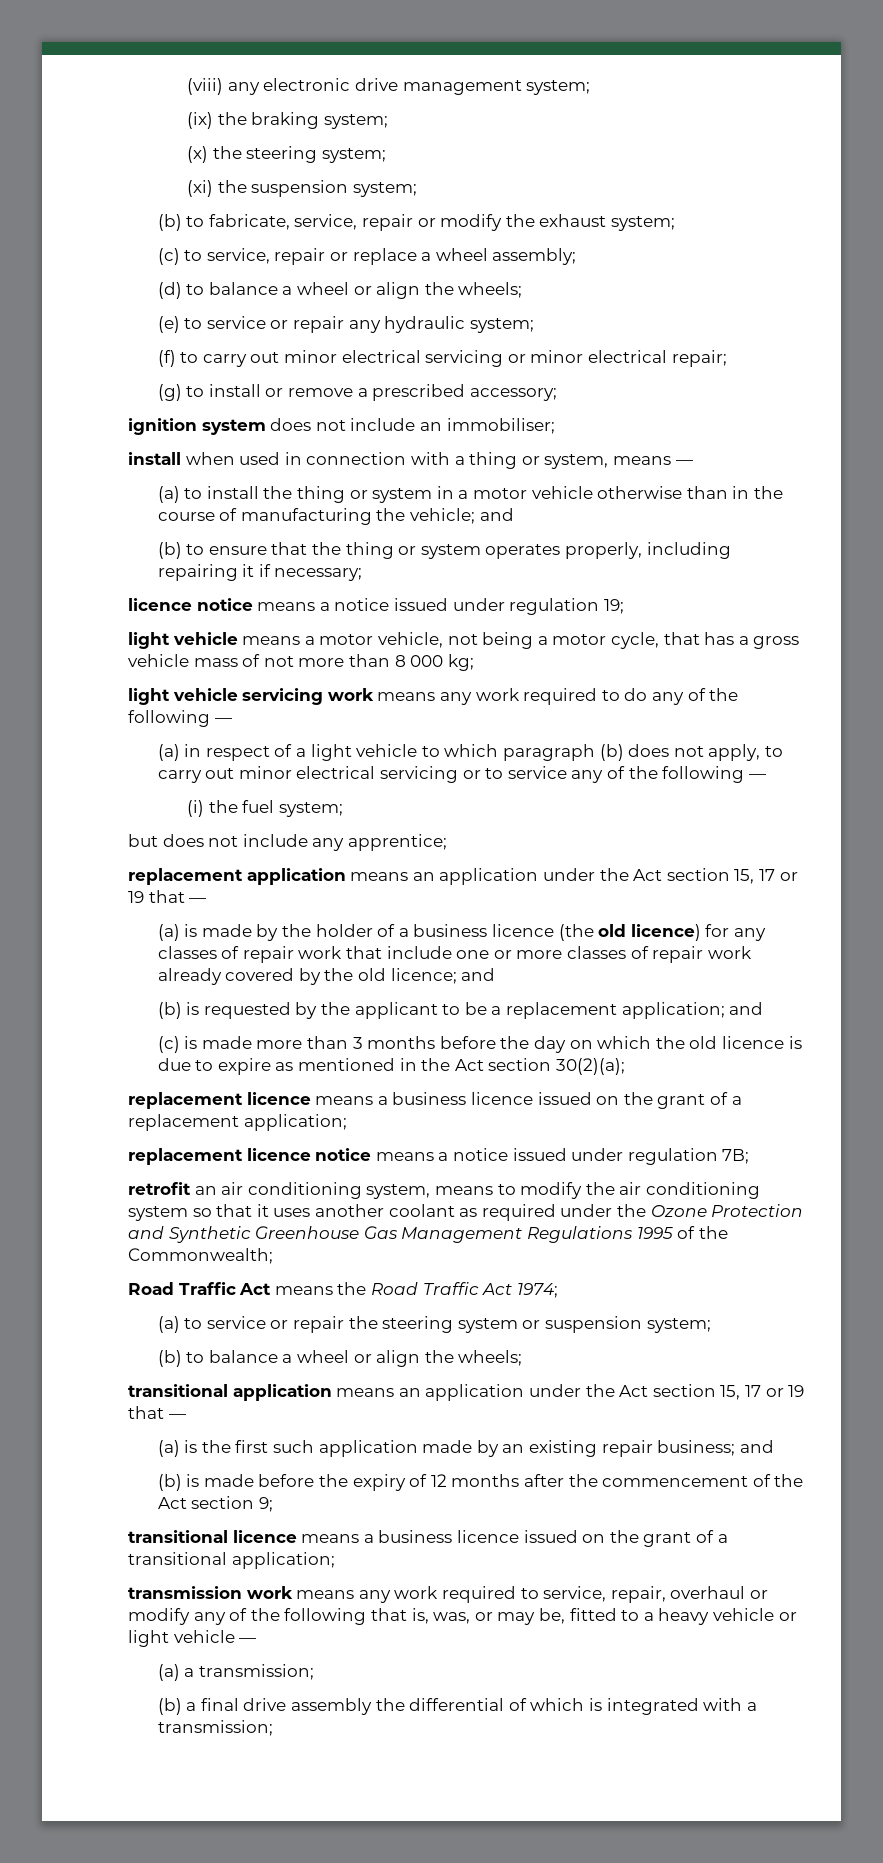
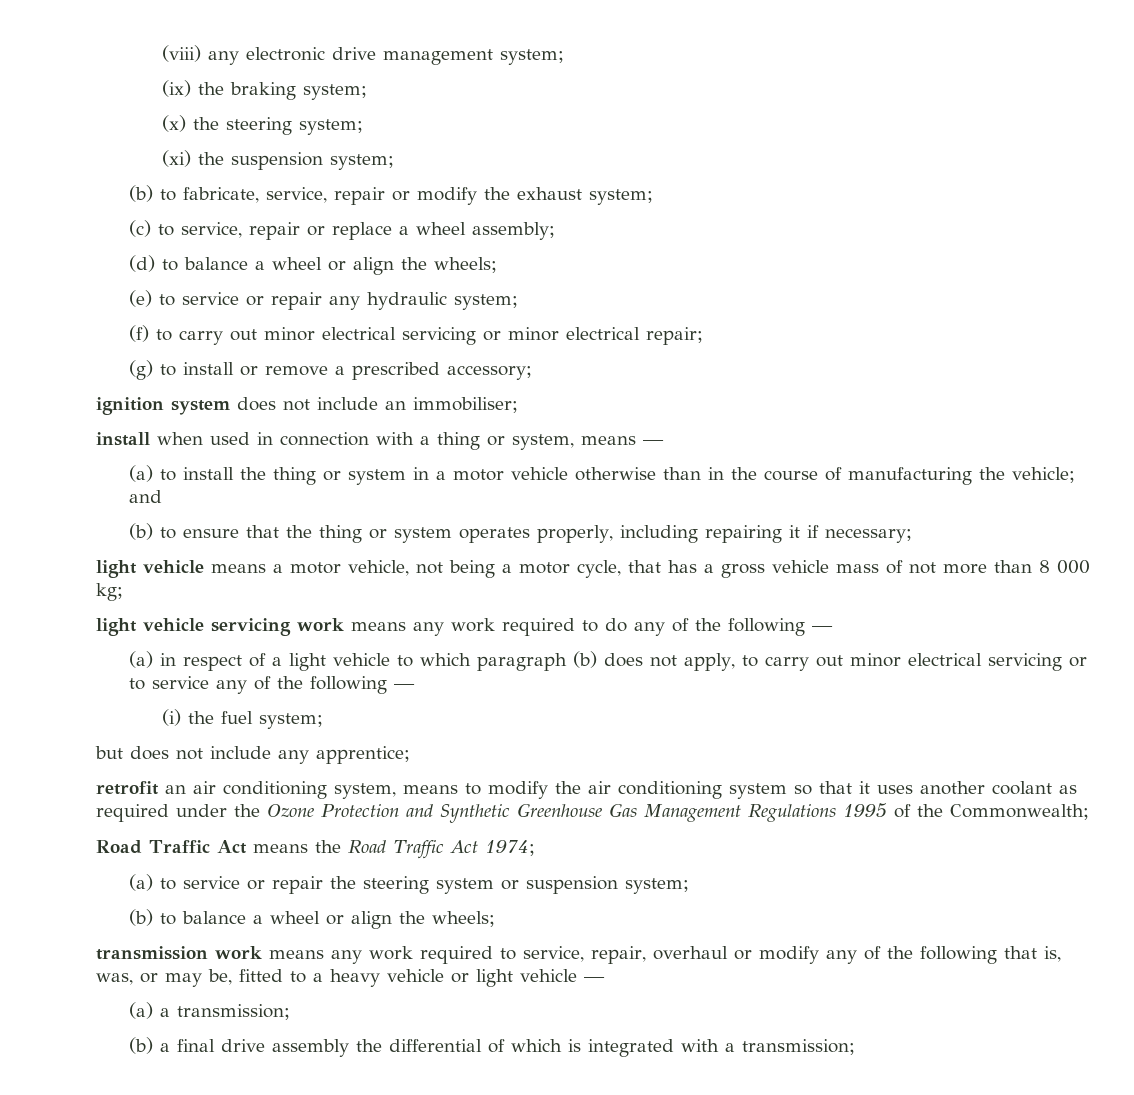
- licence notice means a notice issued under regulation 19;
- replacement application means an application under the Act section 15, 17 or 19 that —
- (a) is made by the holder of a business licence (the old licence) for any classes of repair work that include one or more classes of repair work already covered by the old licence; and
- (b) is requested by the applicant to be a replacement application; and
- (c) is made more than 3 months before the day on which the old licence is due to expire as mentioned in the Act section 30(2)(a);
- replacement licence means a business licence issued on the grant of a replacement application;
- replacement licence notice means a notice issued under regulation 7B;
- transitional application means an application under the Act section 15, 17 or 19 that —
- (a) is the first such application made by an existing repair business; and
- (b) is made before the expiry of 12 months after the commencement of the Act section 9;
- transitional licence means a business licence issued on the grant of a transitional application;

